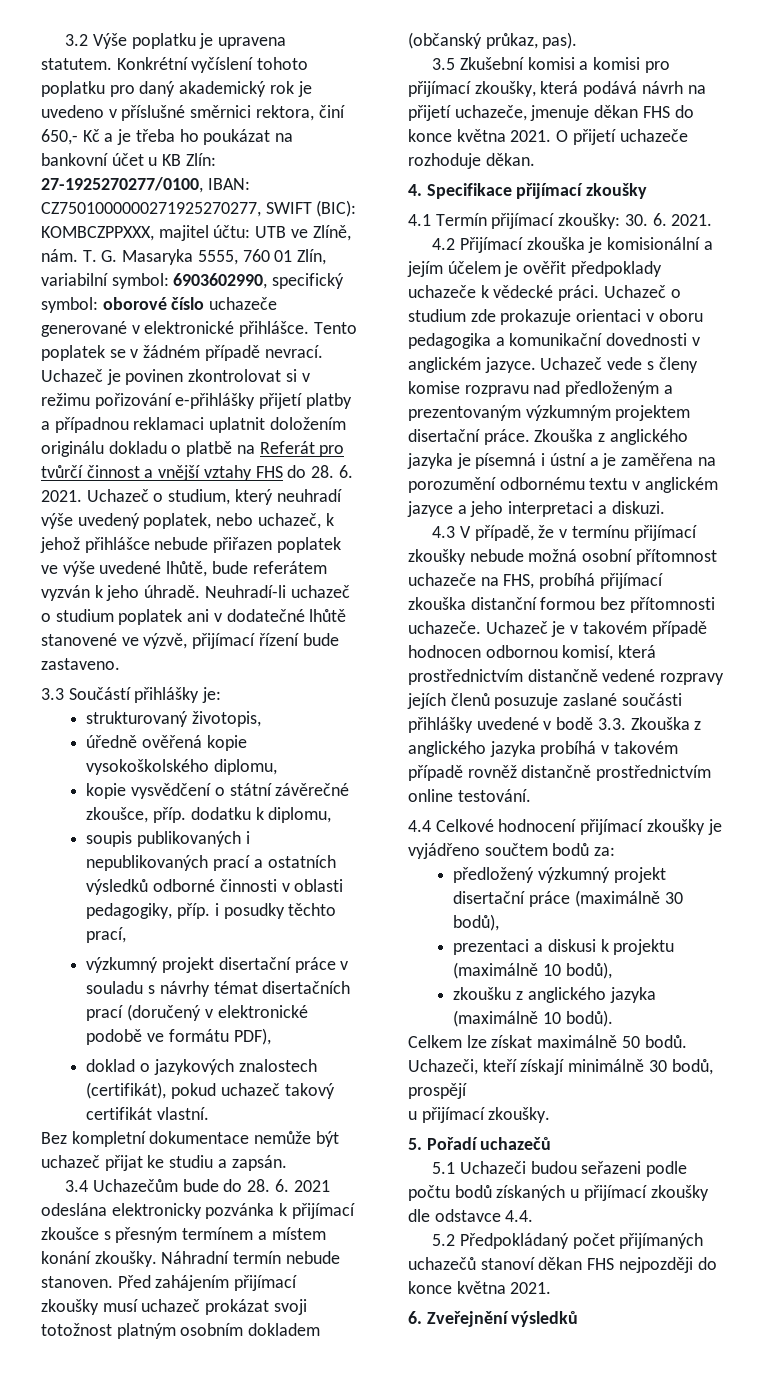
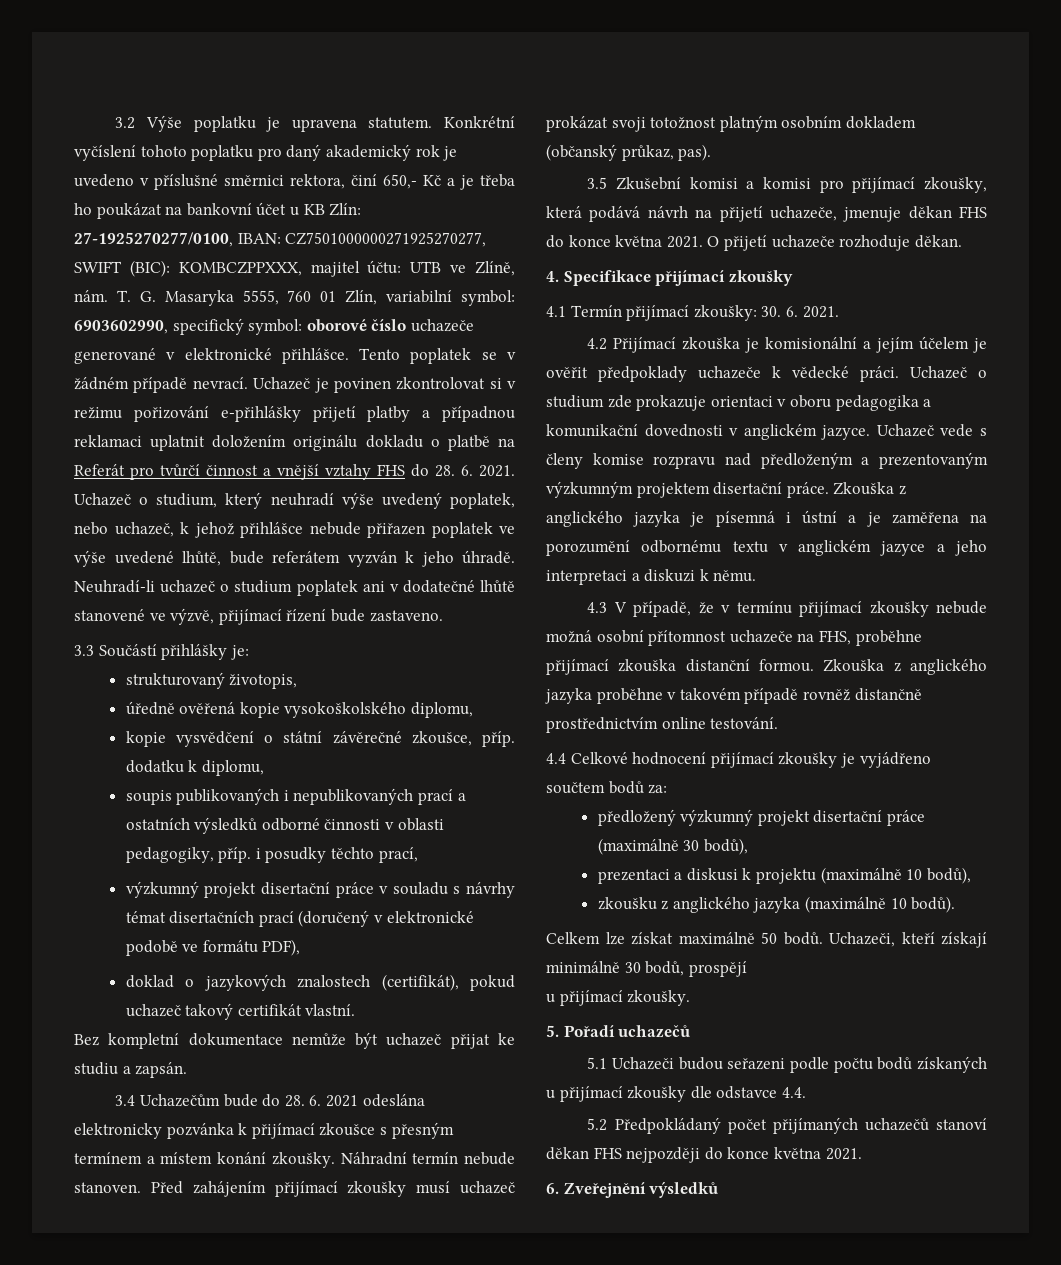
- Zkouška z anglického jazyka je písemná i ústní a je zaměřena na porozumění odbornému textu v anglickém jazyce a jeho interpretaci a diskuzi.
+ Zkouška z anglického jazyka je písemná i ústní a je zaměřena na porozumění odbornému textu v anglickém jazyce a jeho interpretaci a diskuzi k němu.
- 4.3 V případě, že v termínu přijímací zkoušky nebude možná osobní přítomnost uchazeče na FHS, probíhá přijímací zkouška distanční formou bez přítomnosti uchazeče. Uchazeč je v takovém případě hodnocen odbornou komisí, která prostřednictvím distančně vedené rozpravy jejích členů posuzuje zaslané součásti přihlášky uvedené v bodě 3.3. Zkouška z anglického jazyka probíhá v takovém případě rovněž distančně prostřednictvím online testování.
+ 4.3 V případě, že v termínu přijímací zkoušky nebude možná osobní přítomnost uchazeče na FHS, proběhne přijímací zkouška distanční formou. Zkouška z anglického jazyka proběhne v takovém případě rovněž distančně prostřednictvím online testování.

